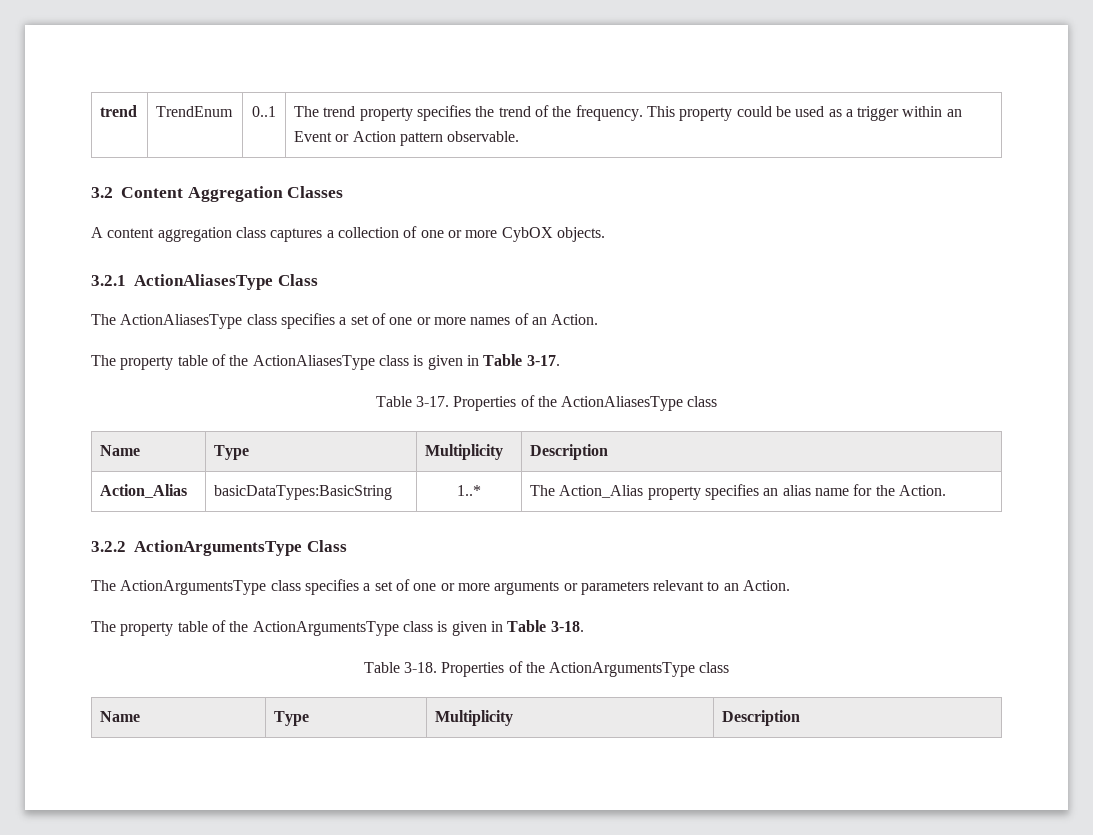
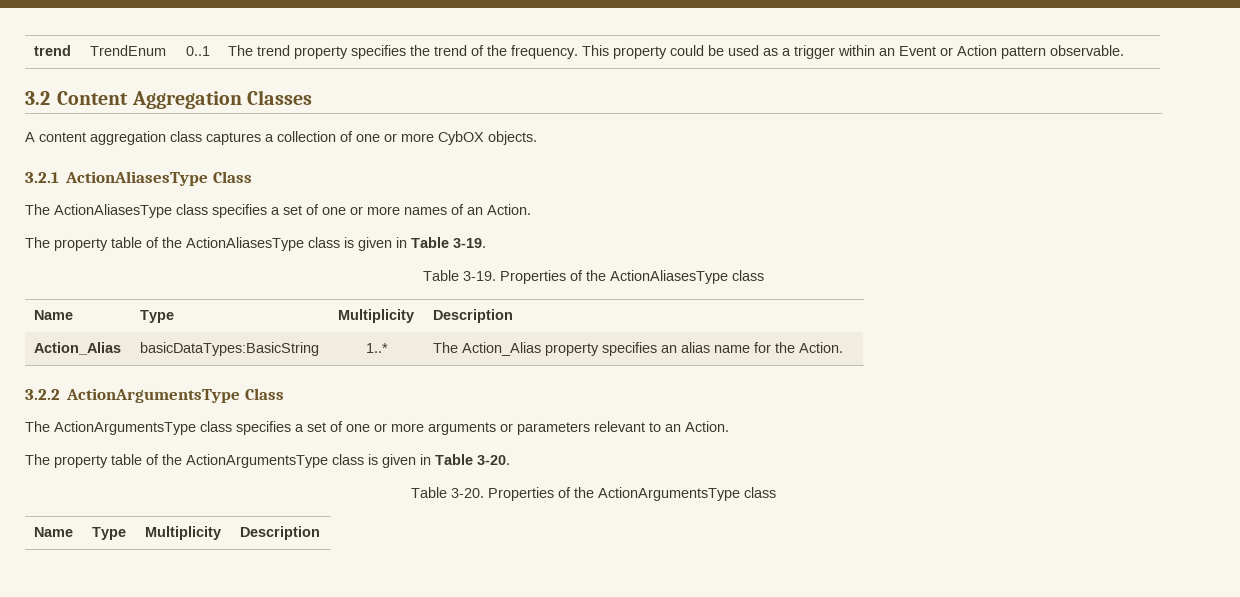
- The property table of the ActionAliasesType class is given in Table 3-17.
- Table 3-17.
+ The property table of the ActionAliasesType class is given in Table 3-19.
+ Table 3-19.
- The property table of the ActionArgumentsType class is given in Table 3-18.
- Table 3-18.
+ The property table of the ActionArgumentsType class is given in Table 3-20.
+ Table 3-20.

